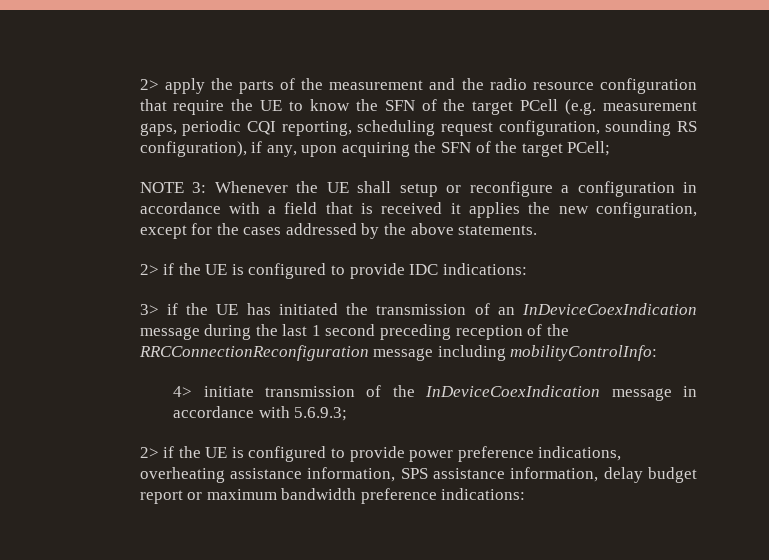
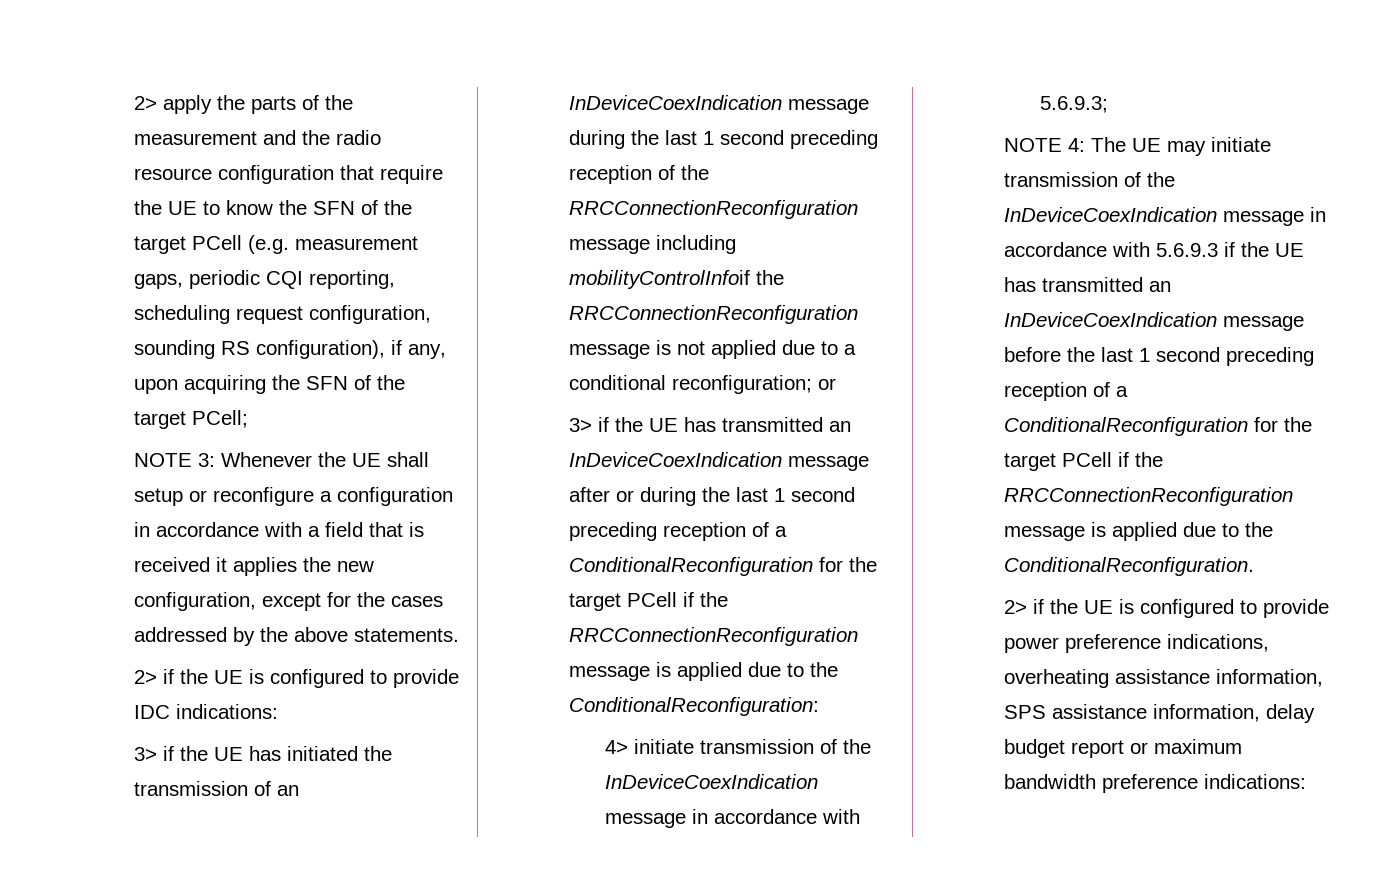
- 3> if the UE has initiated the transmission of an InDeviceCoexIndication message during the last 1 second preceding reception of the RRCConnectionReconfiguration message including mobilityControlInfo:
+ 3> if the UE has initiated the transmission of an InDeviceCoexIndication message during the last 1 second preceding reception of the RRCConnectionReconfiguration message including mobilityControlInfoif the RRCConnectionReconfiguration message is not applied due to a conditional reconfiguration; or
+ 3> if the UE has transmitted an InDeviceCoexIndication message after or during the last 1 second preceding reception of a ConditionalReconfiguration for the target PCell if the RRCConnectionReconfiguration message is applied due to the ConditionalReconfiguration:
+ NOTE 4: The UE may initiate transmission of the InDeviceCoexIndication message in accordance with 5.6.9.3 if the UE has transmitted an InDeviceCoexIndication message before the last 1 second preceding reception of a ConditionalReconfiguration for the target PCell if the RRCConnectionReconfiguration message is applied due to the ConditionalReconfiguration.

